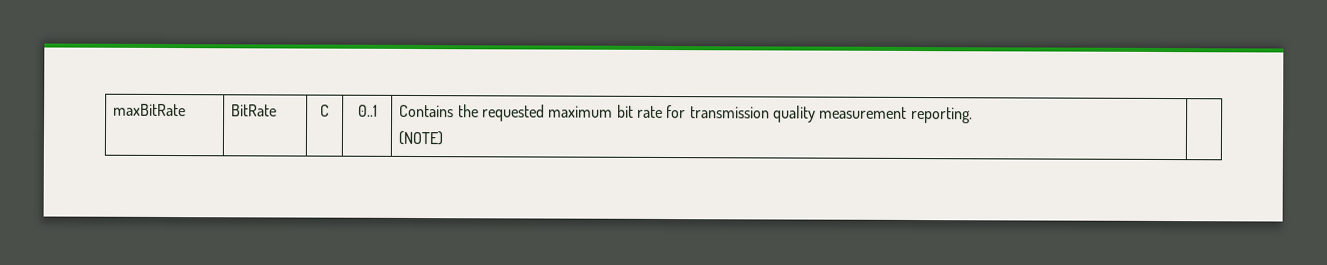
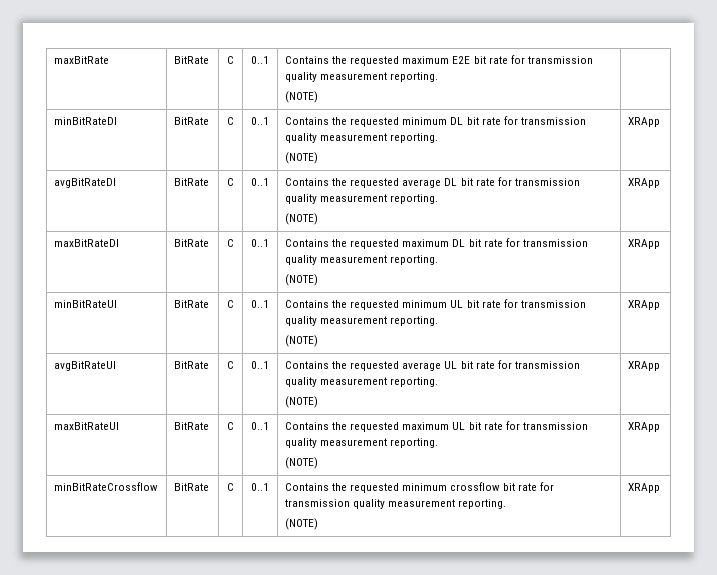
- maxBitRate | BitRate | C | 0..1 | Contains the requested maximum bit rate for transmission quality measurement reporting.
+ maxBitRate | BitRate | C | 0..1 | Contains the requested maximum E2E bit rate for transmission quality measurement reporting.
  (NOTE) |
+ minBitRateDl | BitRate | C | 0..1 | Contains the requested minimum DL bit rate for transmission quality measurement reporting.
+ (NOTE) | XRApp
+ avgBitRateDl | BitRate | C | 0..1 | Contains the requested average DL bit rate for transmission quality measurement reporting.
+ (NOTE) | XRApp
+ maxBitRateDl | BitRate | C | 0..1 | Contains the requested maximum DL bit rate for transmission quality measurement reporting.
+ (NOTE) | XRApp
+ minBitRateUl | BitRate | C | 0..1 | Contains the requested minimum UL bit rate for transmission quality measurement reporting.
+ (NOTE) | XRApp
+ avgBitRateUl | BitRate | C | 0..1 | Contains the requested average UL bit rate for transmission quality measurement reporting.
+ (NOTE) | XRApp
+ maxBitRateUl | BitRate | C | 0..1 | Contains the requested maximum UL bit rate for transmission quality measurement reporting.
+ (NOTE) | XRApp
+ minBitRateCrossflow | BitRate | C | 0..1 | Contains the requested minimum crossflow bit rate for transmission quality measurement reporting.
+ (NOTE) | XRApp

